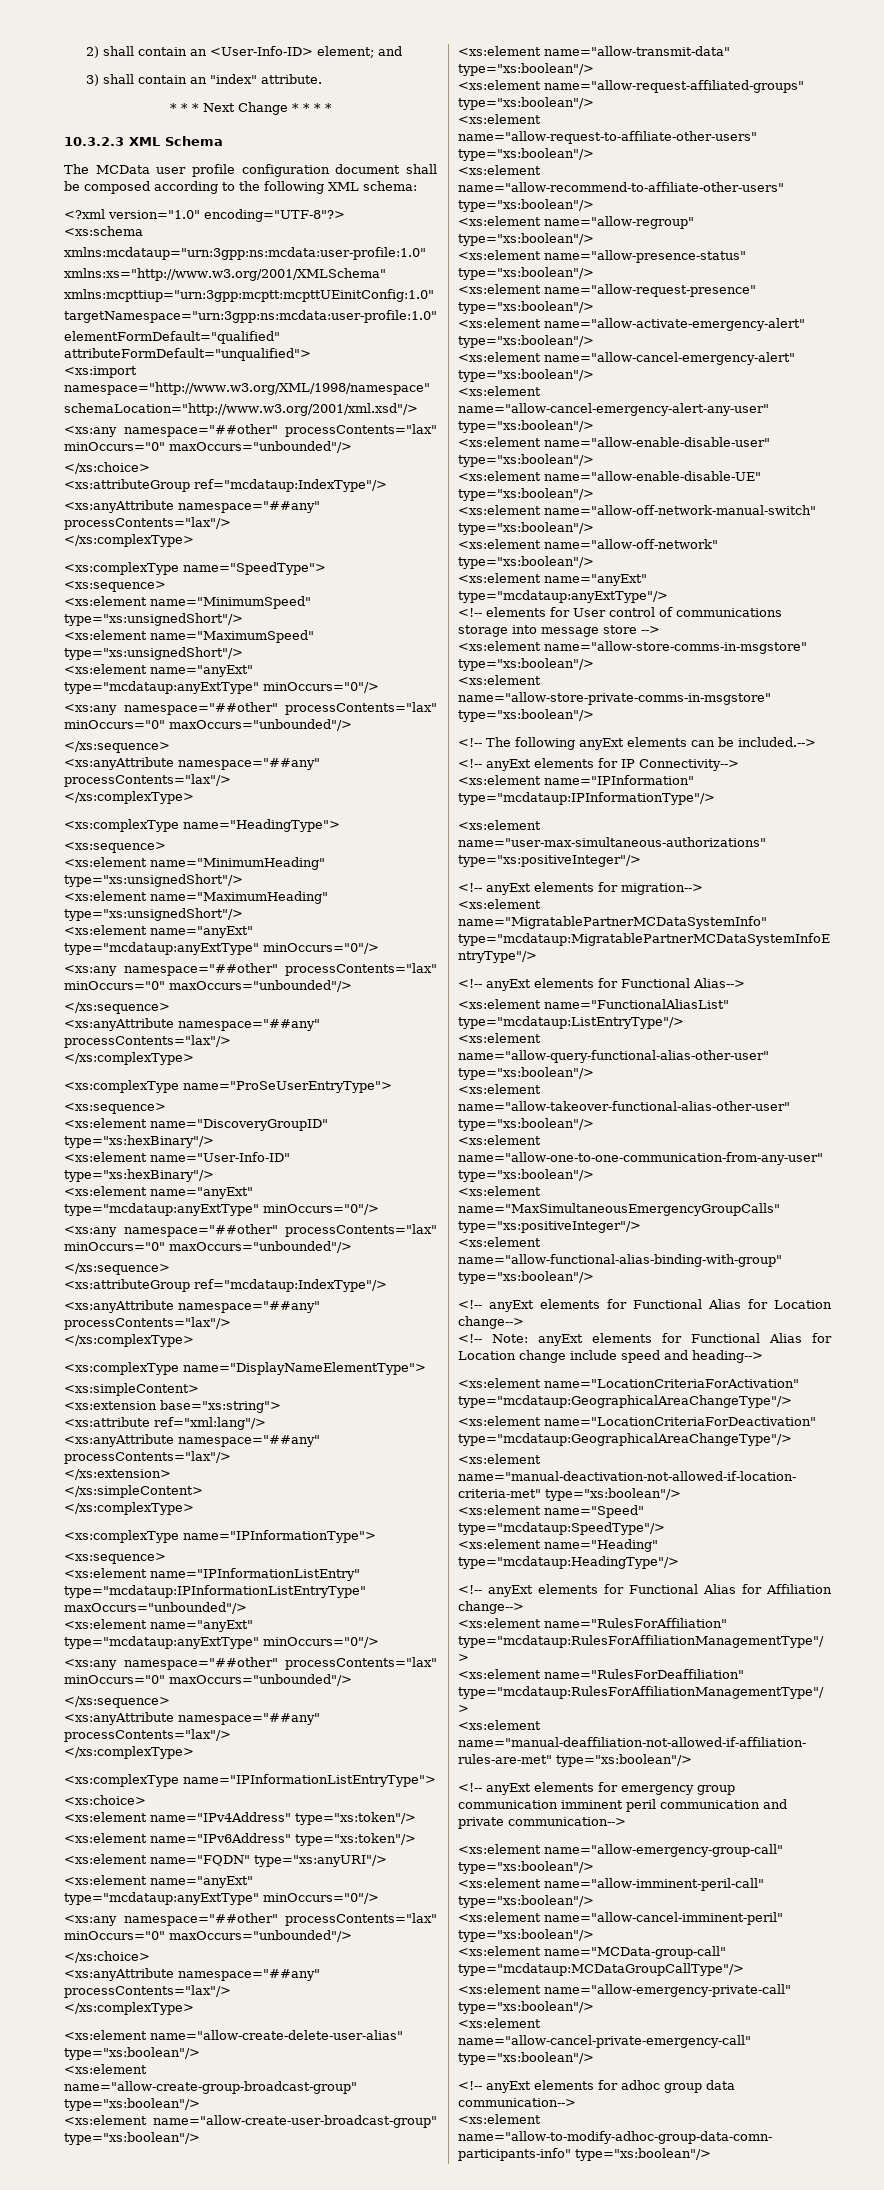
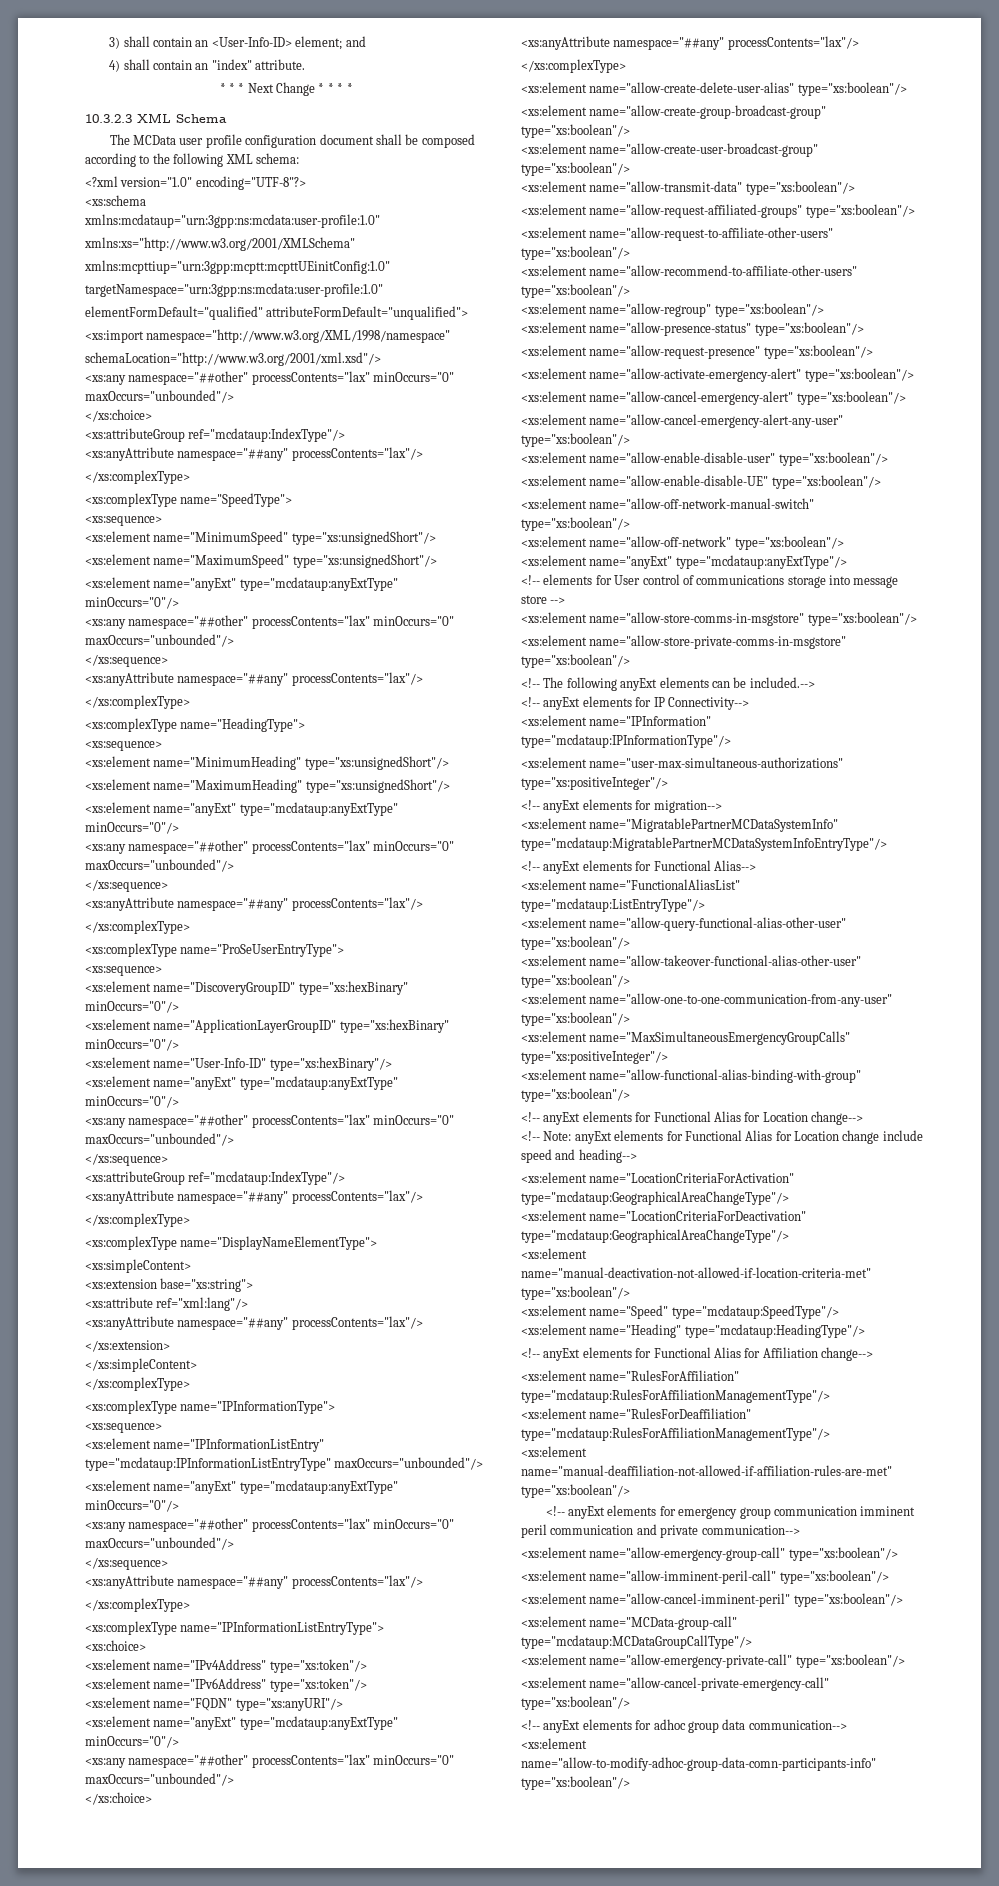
- 2) shall contain an <User-Info-ID> element; and
+ 3) shall contain an <User-Info-ID> element; and
- 3) shall contain an "index" attribute.
+ 4) shall contain an "index" attribute.
- <xs:element name="DiscoveryGroupID" type="xs:hexBinary"/>
+ <xs:element name="DiscoveryGroupID" type="xs:hexBinary" minOccurs="0"/>
+ <xs:element name="ApplicationLayerGroupID" type="xs:hexBinary" minOccurs="0"/>

